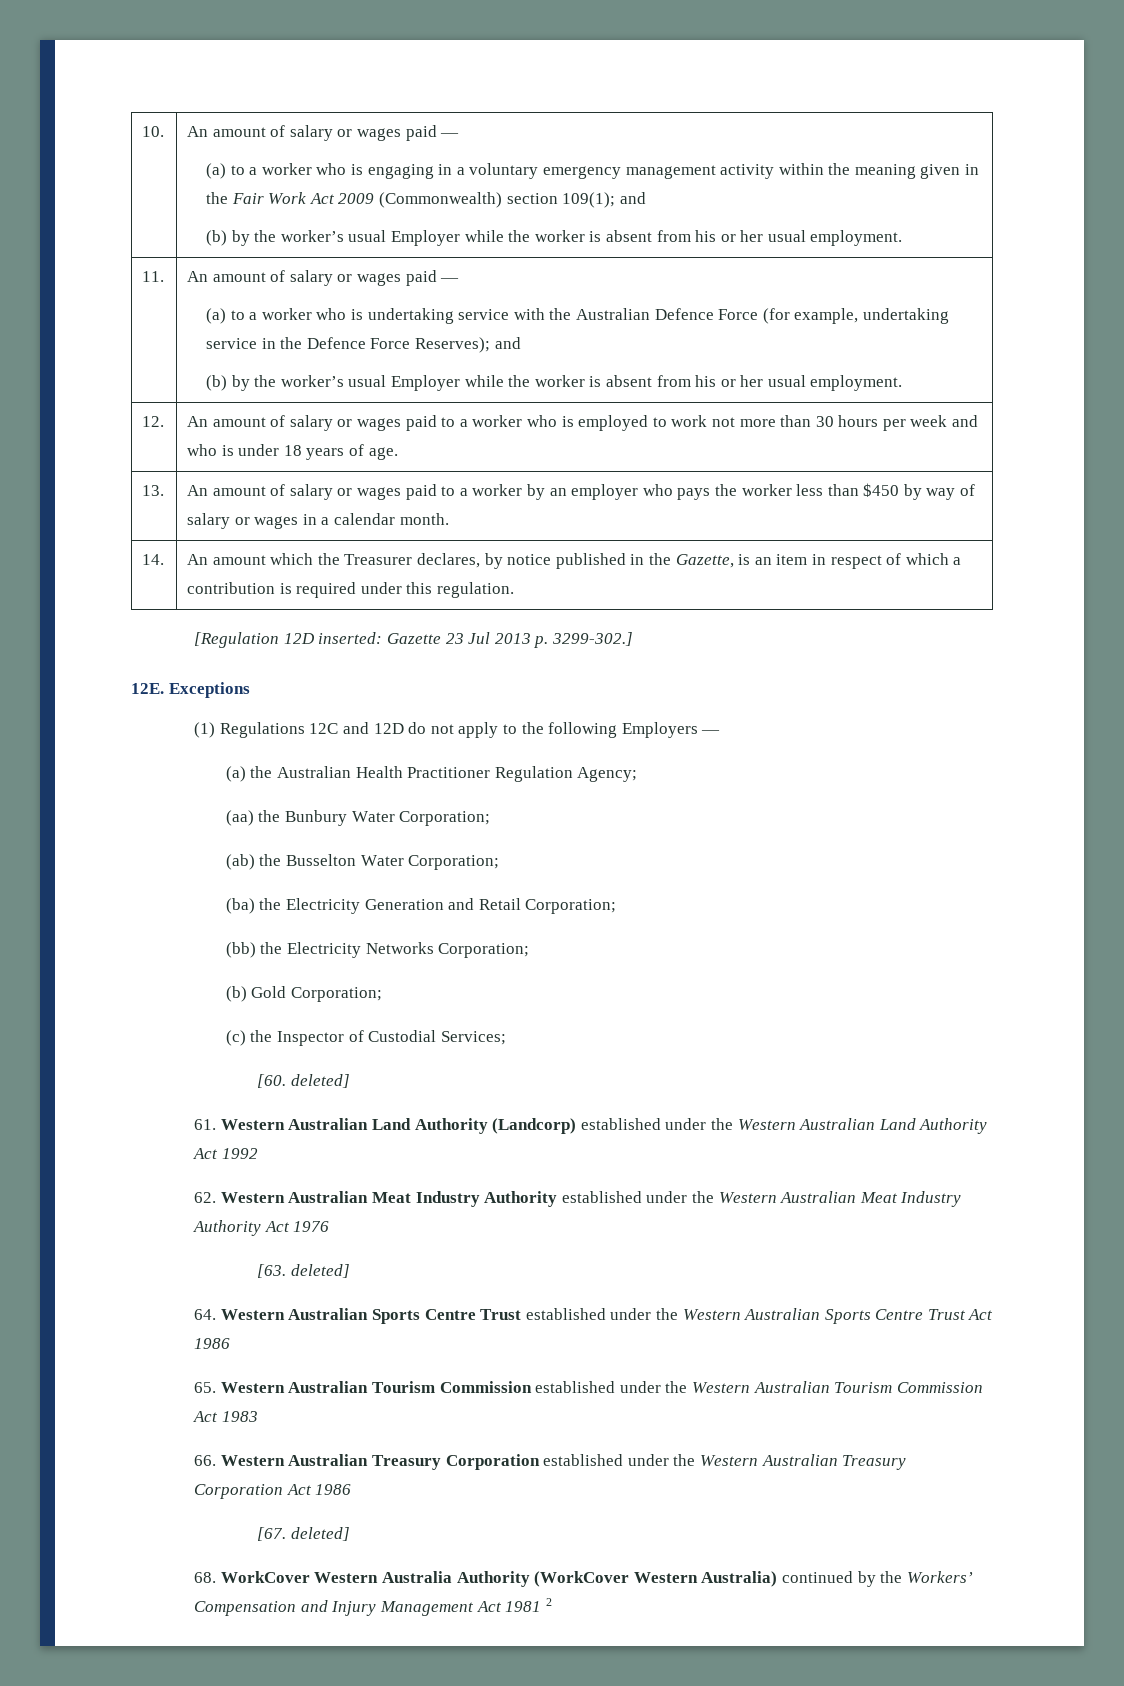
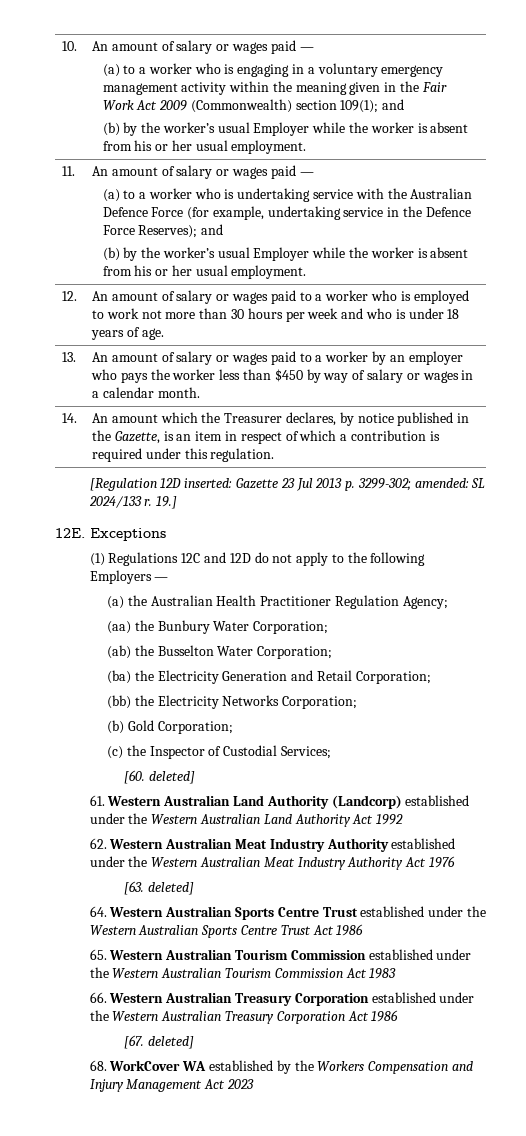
- [Regulation 12D inserted: Gazette 23 Jul 2013 p. 3299-302.]
+ [Regulation 12D inserted: Gazette 23 Jul 2013 p. 3299-302; amended: SL 2024/133 r. 19.]
- 68. WorkCover Western Australia Authority (WorkCover Western Australia) continued by the Workers’ Compensation and Injury Management Act 1981 2
+ 68. WorkCover WA established by the Workers Compensation and Injury Management Act 2023

